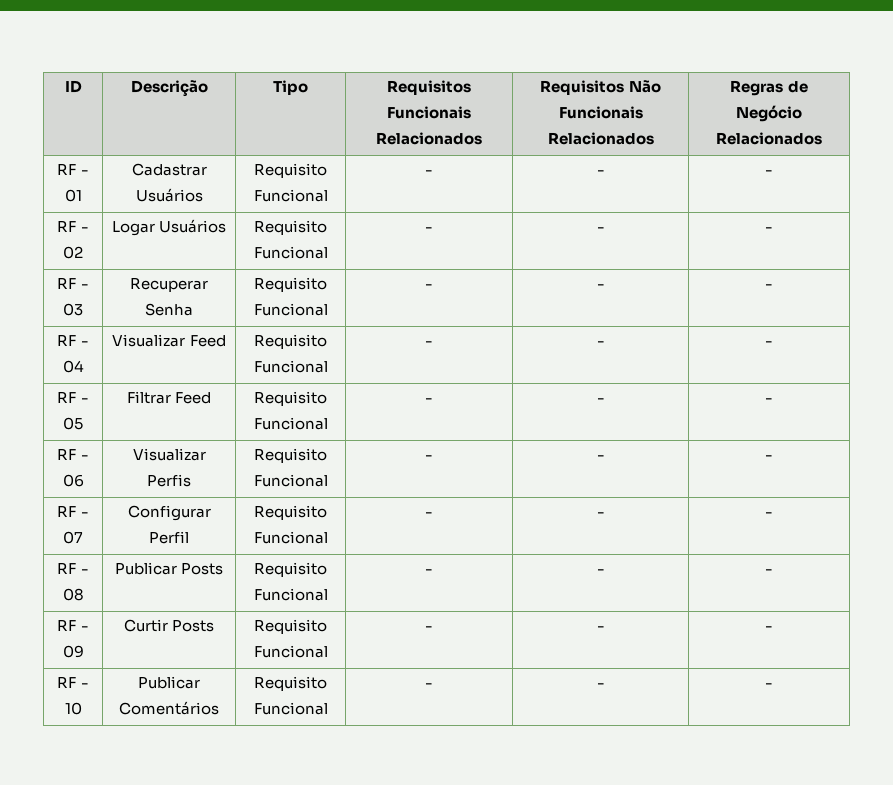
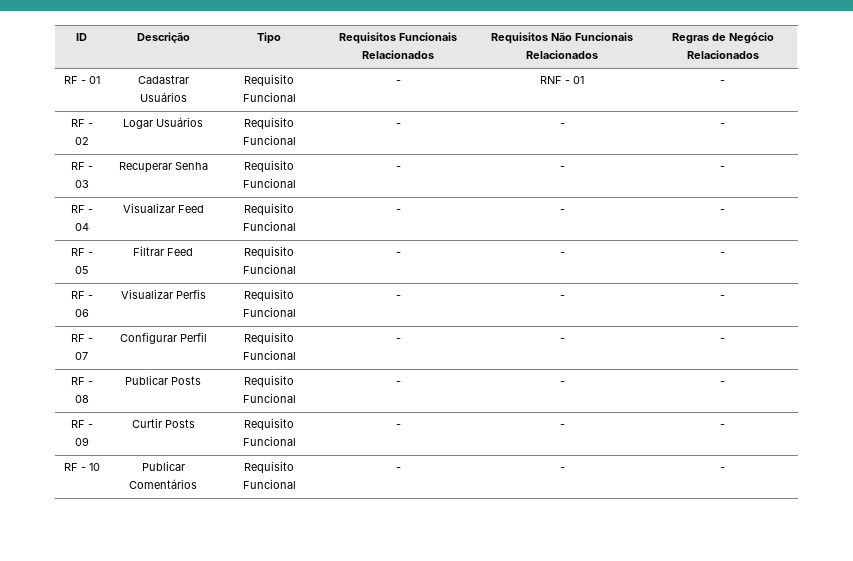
- RF - 01 | Cadastrar Usuários | Requisito Funcional | - | - | -
+ RF - 01 | Cadastrar Usuários | Requisito Funcional | - | RNF - 01 | -

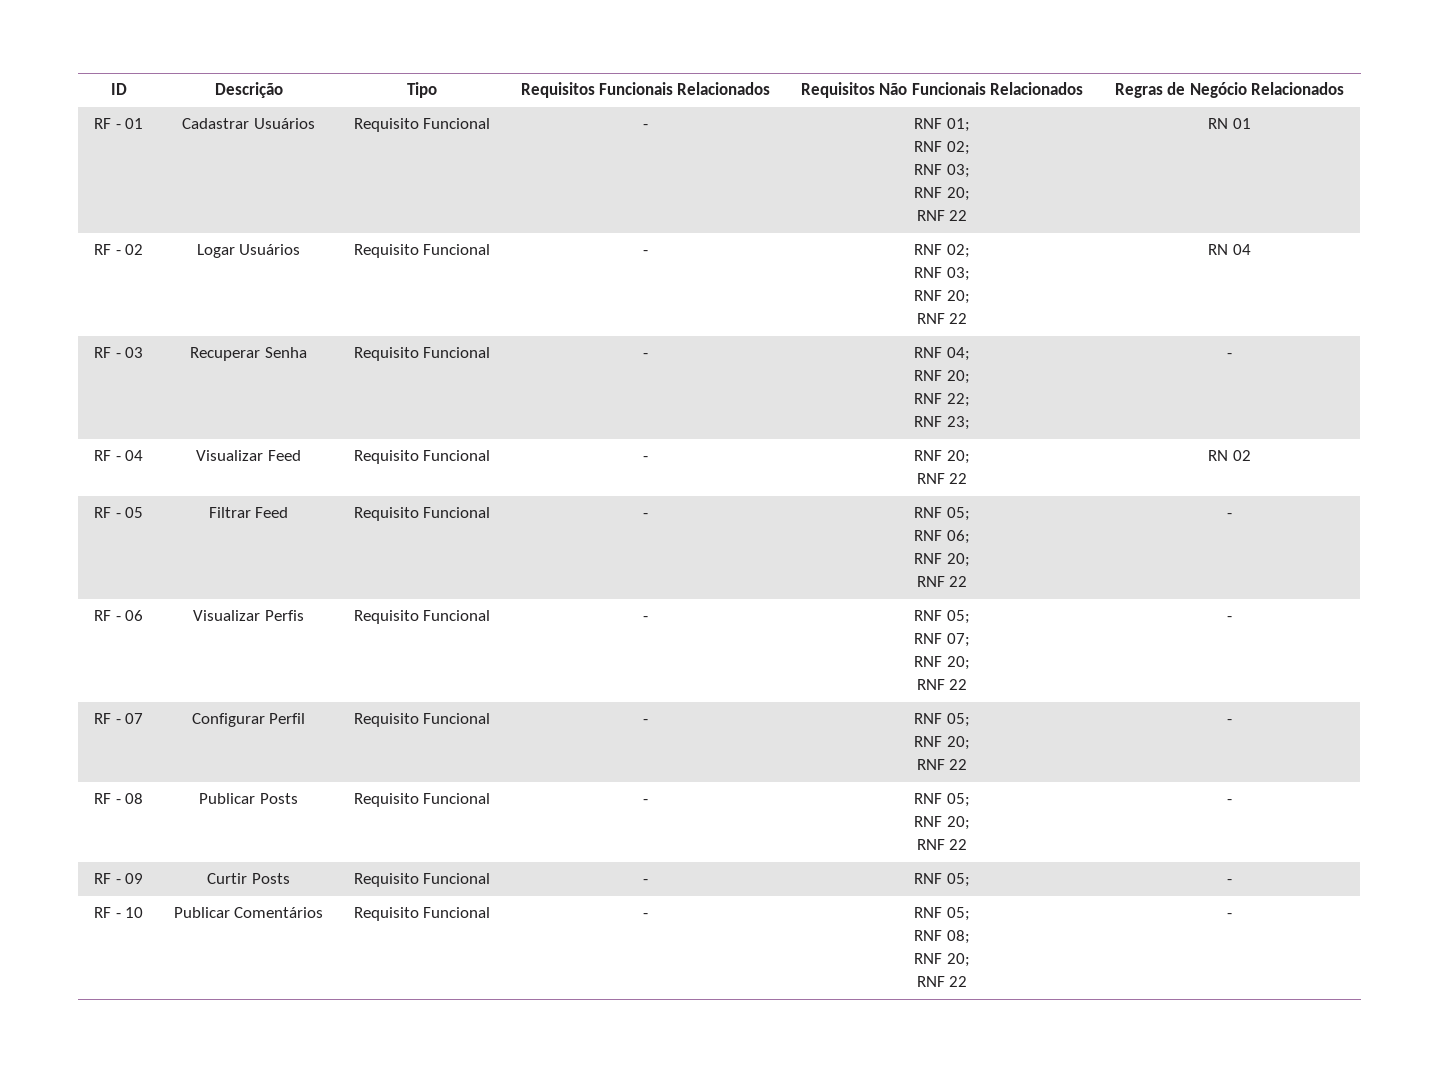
- RF - 01 | Cadastrar Usuários | Requisito Funcional | - | RNF - 01 | -
+ RF - 01 | Cadastrar Usuários | Requisito Funcional | - | RNF 01;
+ RNF 02;
+ RNF 03;
+ RNF 20;
+ RNF 22 | RN 01
- RF - 02 | Logar Usuários | Requisito Funcional | - | - | -
+ RF - 02 | Logar Usuários | Requisito Funcional | - | RNF 02;
+ RNF 03;
+ RNF 20;
+ RNF 22 | RN 04
- RF - 03 | Recuperar Senha | Requisito Funcional | - | - | -
+ RF - 03 | Recuperar Senha | Requisito Funcional | - | RNF 04;
+ RNF 20;
+ RNF 22;
+ RNF 23; | -
- RF - 04 | Visualizar Feed | Requisito Funcional | - | - | -
+ RF - 04 | Visualizar Feed | Requisito Funcional | - | RNF 20;
+ RNF 22 | RN 02
- RF - 05 | Filtrar Feed | Requisito Funcional | - | - | -
+ RF - 05 | Filtrar Feed | Requisito Funcional | - | RNF 05;
+ RNF 06;
+ RNF 20;
+ RNF 22 | -
- RF - 06 | Visualizar Perfis | Requisito Funcional | - | - | -
+ RF - 06 | Visualizar Perfis | Requisito Funcional | - | RNF 05;
+ RNF 07;
+ RNF 20;
+ RNF 22 | -
- RF - 07 | Configurar Perfil | Requisito Funcional | - | - | -
+ RF - 07 | Configurar Perfil | Requisito Funcional | - | RNF 05;
+ RNF 20;
+ RNF 22 | -
- RF - 08 | Publicar Posts | Requisito Funcional | - | - | -
+ RF - 08 | Publicar Posts | Requisito Funcional | - | RNF 05;
+ RNF 20;
+ RNF 22 | -
- RF - 09 | Curtir Posts | Requisito Funcional | - | - | -
+ RF - 09 | Curtir Posts | Requisito Funcional | - | RNF 05; | -
- RF - 10 | Publicar Comentários | Requisito Funcional | - | - | -
+ RF - 10 | Publicar Comentários | Requisito Funcional | - | RNF 05;
+ RNF 08;
+ RNF 20;
+ RNF 22 | -

